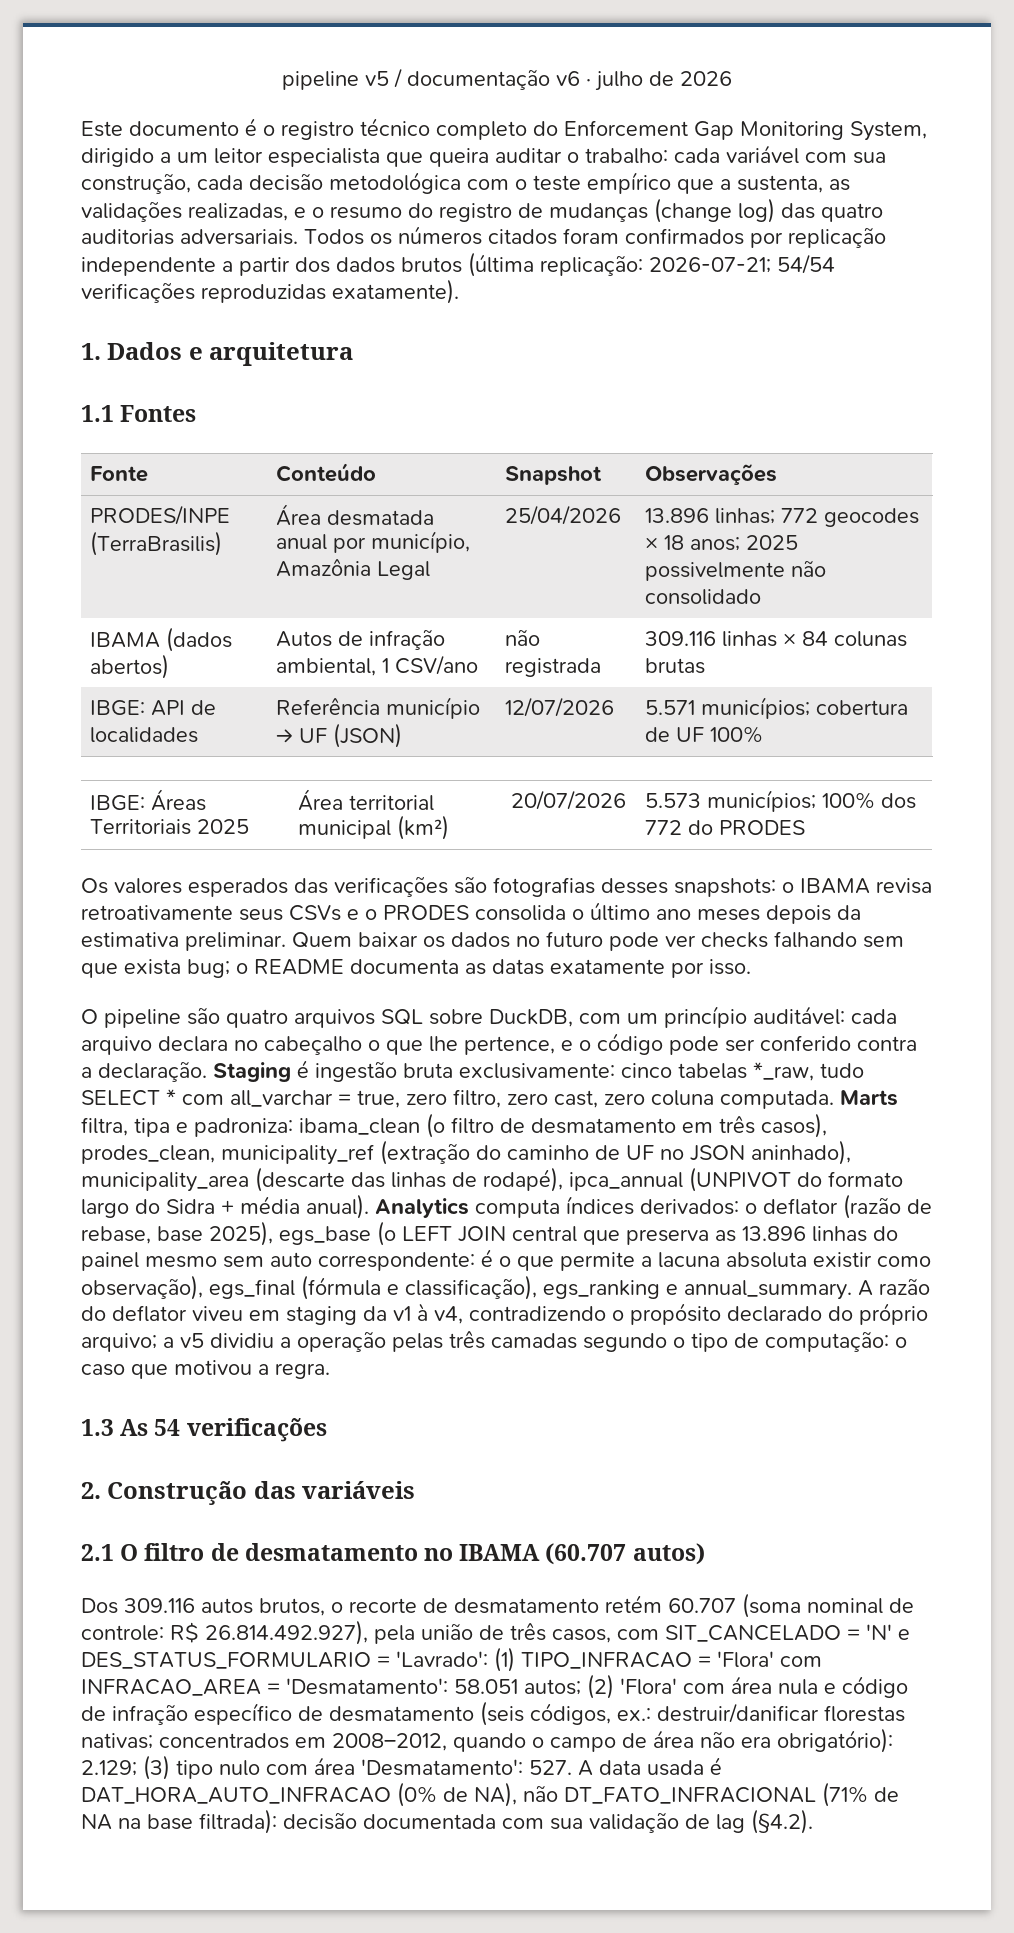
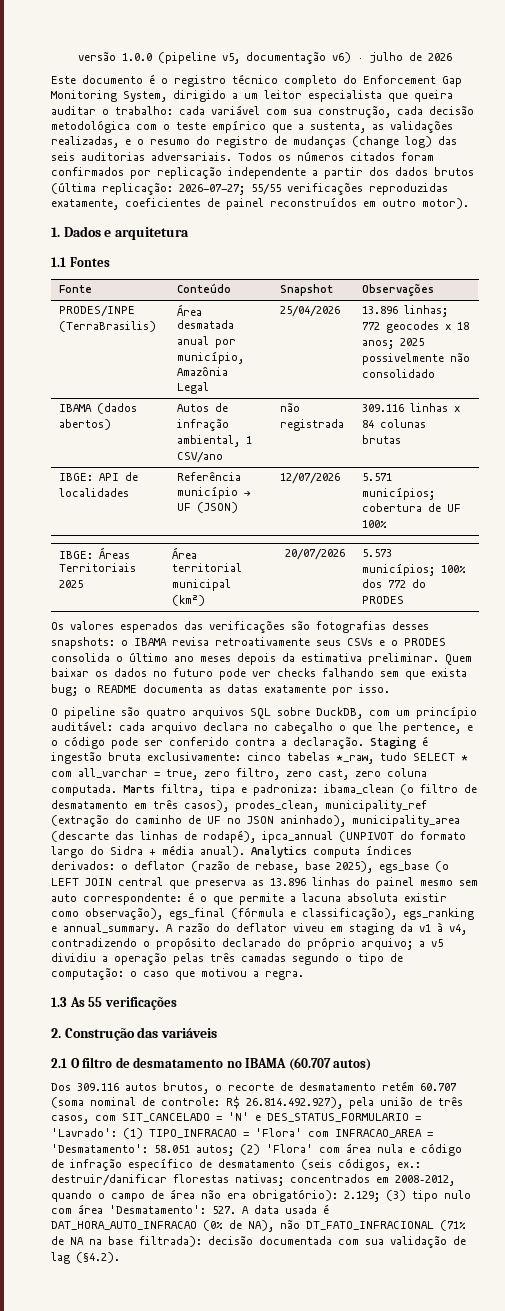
- pipeline v5 / documentação v6 · julho de 2026
+ versão 1.0.0 (pipeline v5, documentação v6) · julho de 2026
- Este documento é o registro técnico completo do Enforcement Gap Monitoring System, dirigido a um leitor especialista que queira auditar o trabalho: cada variável com sua construção, cada decisão metodológica com o teste empírico que a sustenta, as validações realizadas, e o resumo do registro de mudanças (change log) das quatro auditorias adversariais.
+ Este documento é o registro técnico completo do Enforcement Gap Monitoring System, dirigido a um leitor especialista que queira auditar o trabalho: cada variável com sua construção, cada decisão metodológica com o teste empírico que a sustenta, as validações realizadas, e o resumo do registro de mudanças (change log) das seis auditorias adversariais.
- Todos os números citados foram confirmados por replicação independente a partir dos dados brutos (última replicação: 2026-07-21; 54/54 verificações reproduzidas exatamente).
+ Todos os números citados foram confirmados por replicação independente a partir dos dados brutos (última replicação: 2026-07-27; 55/55 verificações reproduzidas exatamente, coeficientes de painel reconstruídos em outro motor).
- 1.3 As 54 verificações
+ 1.3 As 55 verificações

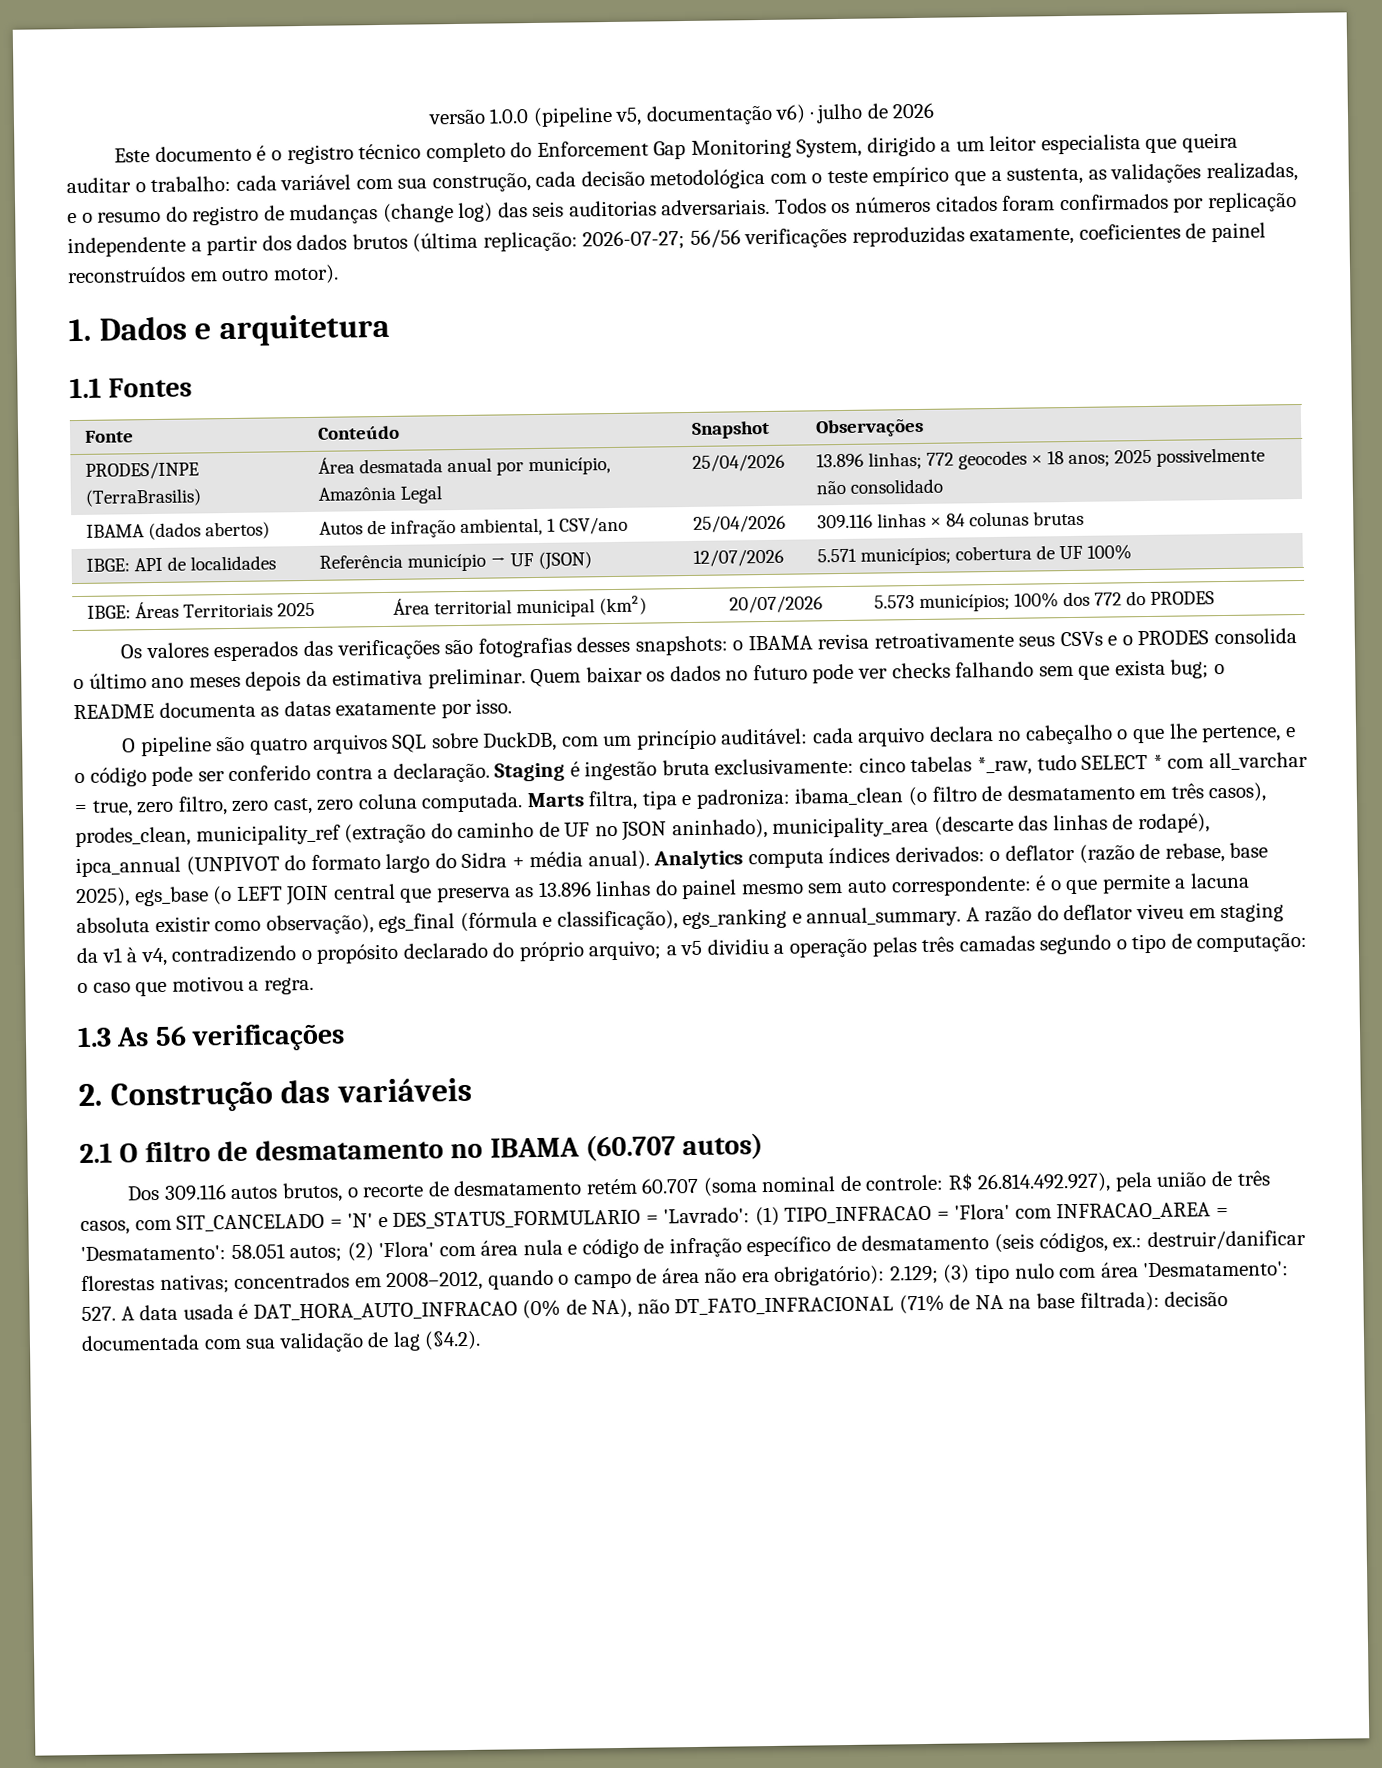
- Todos os números citados foram confirmados por replicação independente a partir dos dados brutos (última replicação: 2026-07-27; 55/55 verificações reproduzidas exatamente, coeficientes de painel reconstruídos em outro motor).
+ Todos os números citados foram confirmados por replicação independente a partir dos dados brutos (última replicação: 2026-07-27; 56/56 verificações reproduzidas exatamente, coeficientes de painel reconstruídos em outro motor).
- IBAMA (dados abertos) | Autos de infração ambiental, 1 CSV/ano | não registrada | 309.116 linhas × 84 colunas brutas
+ IBAMA (dados abertos) | Autos de infração ambiental, 1 CSV/ano | 25/04/2026 | 309.116 linhas × 84 colunas brutas
- 1.3 As 55 verificações
+ 1.3 As 56 verificações

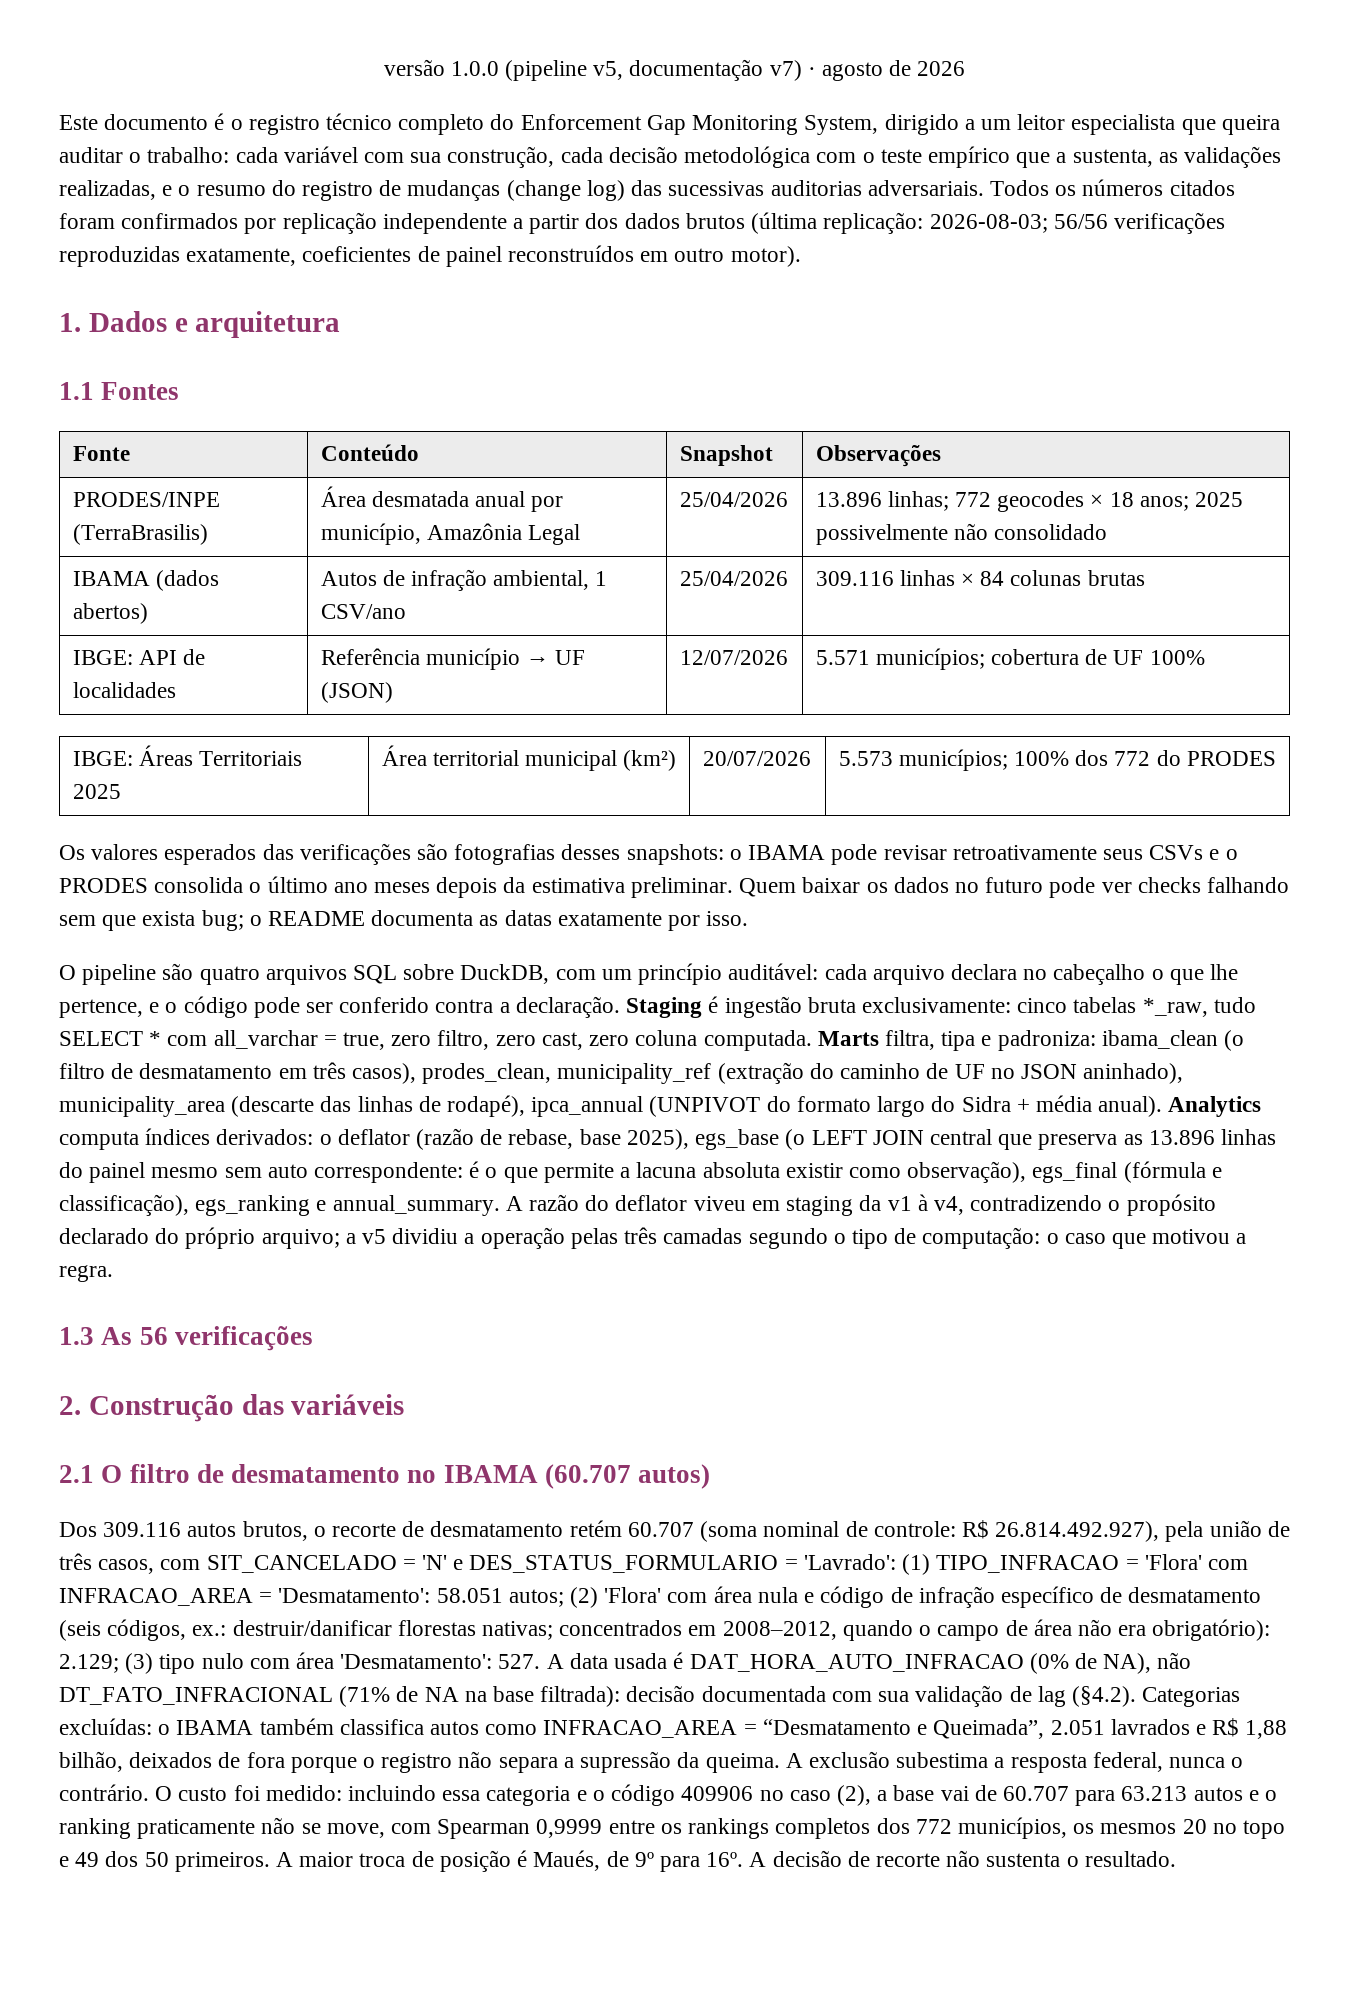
- versão 1.0.0 (pipeline v5, documentação v6) · julho de 2026
+ versão 1.0.0 (pipeline v5, documentação v7) · agosto de 2026
- Este documento é o registro técnico completo do Enforcement Gap Monitoring System, dirigido a um leitor especialista que queira auditar o trabalho: cada variável com sua construção, cada decisão metodológica com o teste empírico que a sustenta, as validações realizadas, e o resumo do registro de mudanças (change log) das seis auditorias adversariais.
+ Este documento é o registro técnico completo do Enforcement Gap Monitoring System, dirigido a um leitor especialista que queira auditar o trabalho: cada variável com sua construção, cada decisão metodológica com o teste empírico que a sustenta, as validações realizadas, e o resumo do registro de mudanças (change log) das sucessivas auditorias adversariais.
- Todos os números citados foram confirmados por replicação independente a partir dos dados brutos (última replicação: 2026-07-27; 56/56 verificações reproduzidas exatamente, coeficientes de painel reconstruídos em outro motor).
+ Todos os números citados foram confirmados por replicação independente a partir dos dados brutos (última replicação: 2026-08-03; 56/56 verificações reproduzidas exatamente, coeficientes de painel reconstruídos em outro motor).
- Os valores esperados das verificações são fotografias desses snapshots: o IBAMA revisa retroativamente seus CSVs e o PRODES consolida o último ano meses depois da estimativa preliminar.
+ Os valores esperados das verificações são fotografias desses snapshots: o IBAMA pode revisar retroativamente seus CSVs e o PRODES consolida o último ano meses depois da estimativa preliminar.
- decisão documentada com sua validação de lag (§4.2).
+ decisão documentada com sua validação de lag (§4.2). Categorias excluídas: o IBAMA também classifica autos como INFRACAO_AREA = “Desmatamento e Queimada”, 2.051 lavrados e R$ 1,88 bilhão, deixados de fora porque o registro não separa a supressão da queima. A exclusão subestima a resposta federal, nunca o contrário. O custo foi medido: incluindo essa categoria e o código 409906 no caso (2), a base vai de 60.707 para 63.213 autos e o ranking praticamente não se move, com Spearman 0,9999 entre os rankings completos dos 772 municípios, os mesmos 20 no topo e 49 dos 50 primeiros. A maior troca de posição é Maués, de 9º para 16º. A decisão de recorte não sustenta o resultado.

